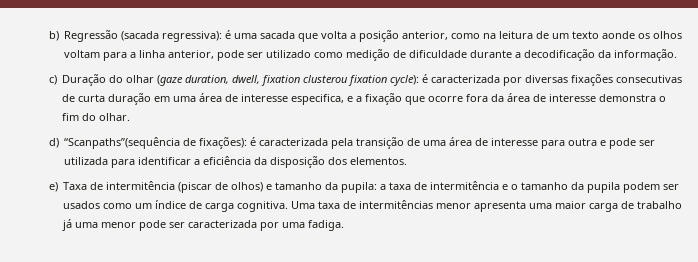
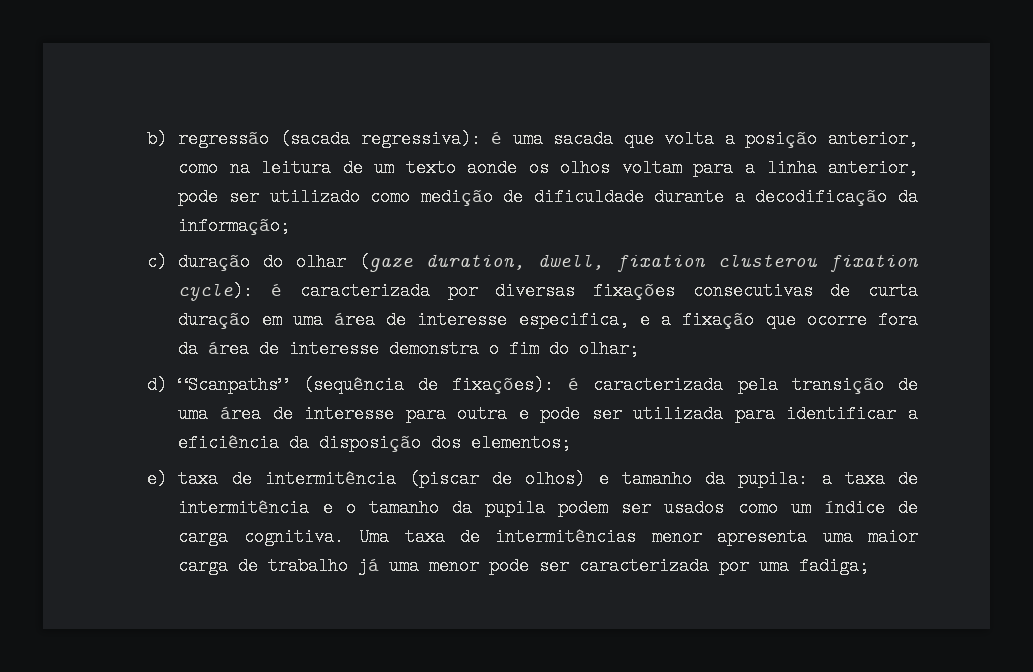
- b) Regressão (sacada regressiva): é uma sacada que volta a posição anterior, como na leitura de um texto aonde os olhos voltam para a linha anterior, pode ser utilizado como medição de dificuldade durante a decodificação da informação.
+ b) regressão (sacada regressiva): é uma sacada que volta a posição anterior, como na leitura de um texto aonde os olhos voltam para a linha anterior, pode ser utilizado como medição de dificuldade durante a decodificação da informação;
- c) Duração do olhar (gaze duration, dwell, fixation clusterou fixation cycle): é caracterizada por diversas fixações consecutivas de curta duração em uma área de interesse especifica, e a fixação que ocorre fora da área de interesse demonstra o fim do olhar.
+ c) duração do olhar (gaze duration, dwell, fixation clusterou fixation cycle): é caracterizada por diversas fixações consecutivas de curta duração em uma área de interesse especifica, e a fixação que ocorre fora da área de interesse demonstra o fim do olhar;
- d) “Scanpaths”(sequência de fixações): é caracterizada pela transição de uma área de interesse para outra e pode ser utilizada para identificar a eficiência da disposição dos elementos.
+ d) “Scanpaths” (sequência de fixações): é caracterizada pela transição de uma área de interesse para outra e pode ser utilizada para identificar a eficiência da disposição dos elementos;
- e) Taxa de intermitência (piscar de olhos) e tamanho da pupila: a taxa de intermitência e o tamanho da pupila podem ser usados como um índice de carga cognitiva.
+ e) taxa de intermitência (piscar de olhos) e tamanho da pupila: a taxa de intermitência e o tamanho da pupila podem ser usados como um índice de carga cognitiva.
- Uma taxa de intermitências menor apresenta uma maior carga de trabalho já uma menor pode ser caracterizada por uma fadiga.
+ Uma taxa de intermitências menor apresenta uma maior carga de trabalho já uma menor pode ser caracterizada por uma fadiga;

